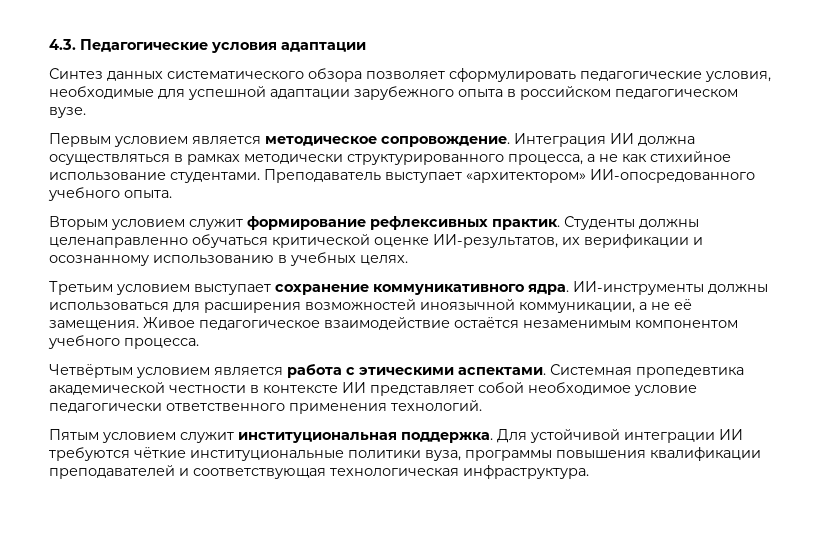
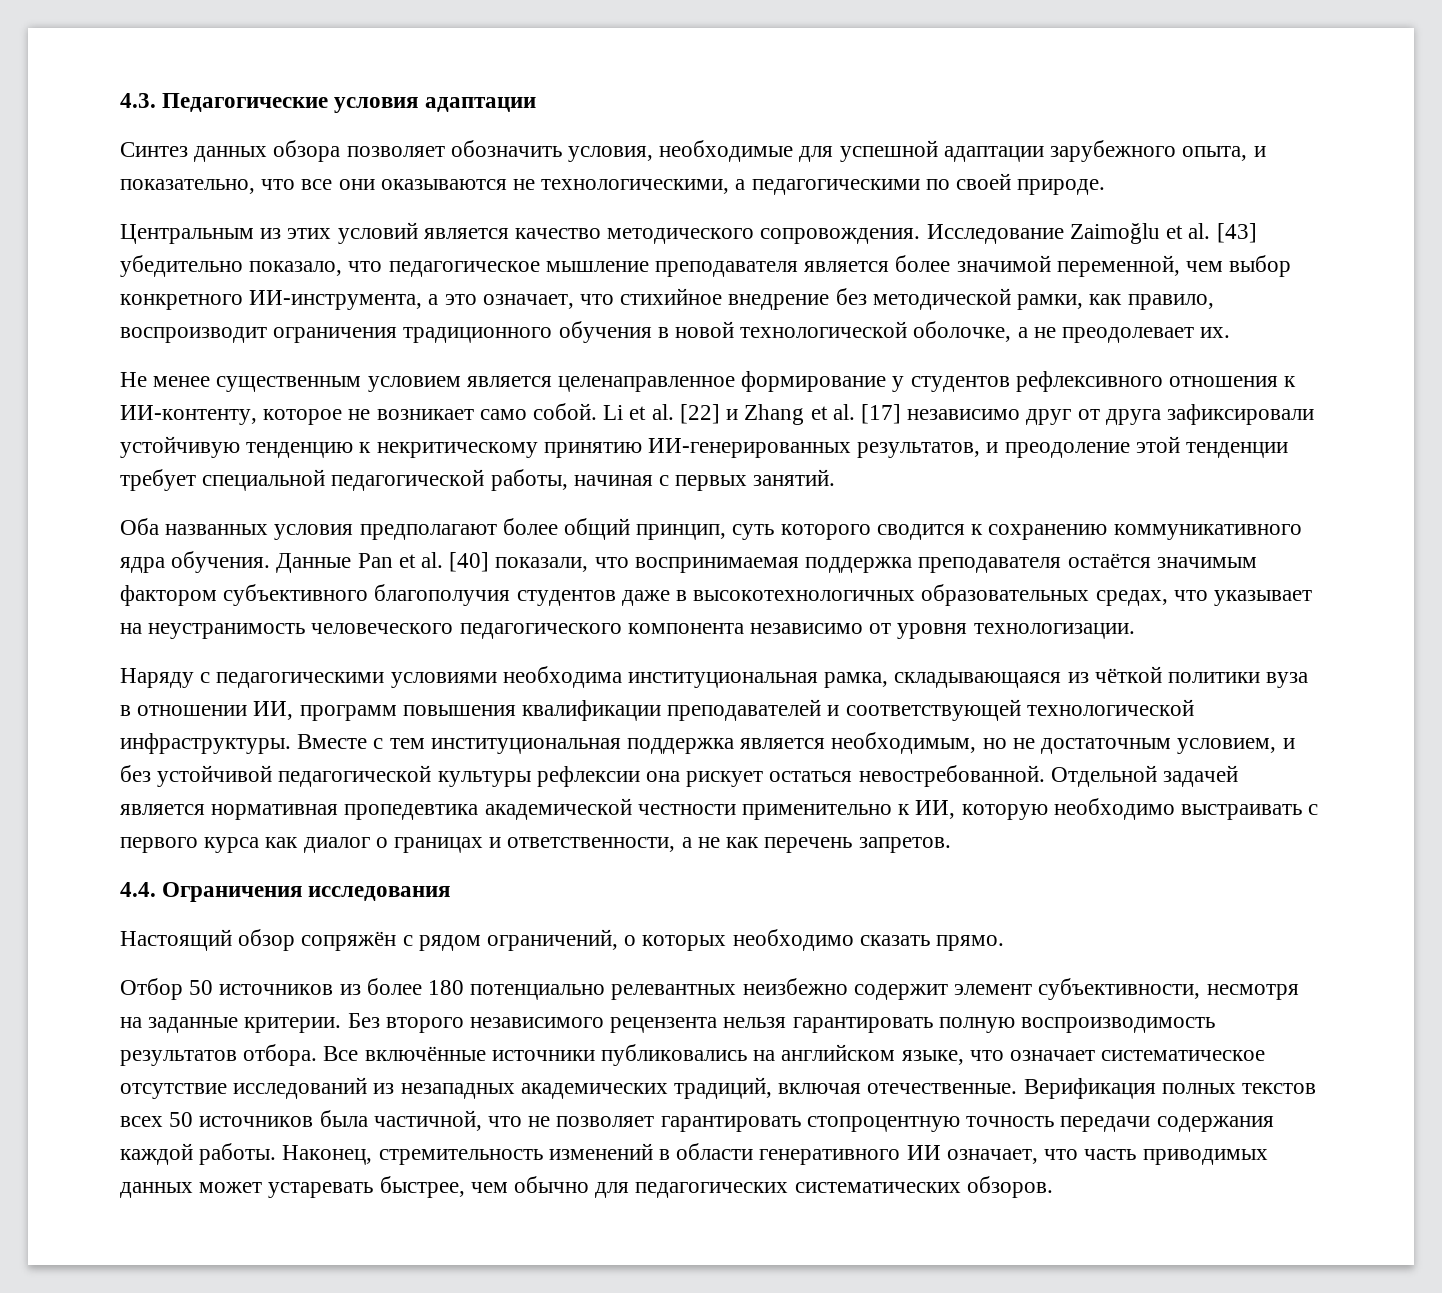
- Синтез данных систематического обзора позволяет сформулировать педагогические условия, необходимые для успешной адаптации зарубежного опыта в российском педагогическом вузе.
- Первым условием является методическое сопровождение. Интеграция ИИ должна осуществляться в рамках методически структурированного процесса, а не как стихийное использование студентами. Преподаватель выступает «архитектором» ИИ-опосредованного учебного опыта.
- Вторым условием служит формирование рефлексивных практик. Студенты должны целенаправленно обучаться критической оценке ИИ-результатов, их верификации и осознанному использованию в учебных целях.
- Третьим условием выступает сохранение коммуникативного ядра. ИИ-инструменты должны использоваться для расширения возможностей иноязычной коммуникации, а не её замещения. Живое педагогическое взаимодействие остаётся незаменимым компонентом учебного процесса.
- Четвёртым условием является работа с этическими аспектами. Системная пропедевтика академической честности в контексте ИИ представляет собой необходимое условие педагогически ответственного применения технологий.
- Пятым условием служит институциональная поддержка. Для устойчивой интеграции ИИ требуются чёткие институциональные политики вуза, программы повышения квалификации преподавателей и соответствующая технологическая инфраструктура.
+ Синтез данных обзора позволяет обозначить условия, необходимые для успешной адаптации зарубежного опыта, и показательно, что все они оказываются не технологическими, а педагогическими по своей природе.
+ Центральным из этих условий является качество методического сопровождения. Исследование Zaimoğlu et al. [43] убедительно показало, что педагогическое мышление преподавателя является более значимой переменной, чем выбор конкретного ИИ-инструмента, а это означает, что стихийное внедрение без методической рамки, как правило, воспроизводит ограничения традиционного обучения в новой технологической оболочке, а не преодолевает их.
+ Не менее существенным условием является целенаправленное формирование у студентов рефлексивного отношения к ИИ-контенту, которое не возникает само собой. Li et al. [22] и Zhang et al. [17] независимо друг от друга зафиксировали устойчивую тенденцию к некритическому принятию ИИ-генерированных результатов, и преодоление этой тенденции требует специальной педагогической работы, начиная с первых занятий.
+ Оба названных условия предполагают более общий принцип, суть которого сводится к сохранению коммуникативного ядра обучения. Данные Pan et al. [40] показали, что воспринимаемая поддержка преподавателя остаётся значимым фактором субъективного благополучия студентов даже в высокотехнологичных образовательных средах, что указывает на неустранимость человеческого педагогического компонента независимо от уровня технологизации.
+ Наряду с педагогическими условиями необходима институциональная рамка, складывающаяся из чёткой политики вуза в отношении ИИ, программ повышения квалификации преподавателей и соответствующей технологической инфраструктуры. Вместе с тем институциональная поддержка является необходимым, но не достаточным условием, и без устойчивой педагогической культуры рефлексии она рискует остаться невостребованной. Отдельной задачей является нормативная пропедевтика академической честности применительно к ИИ, которую необходимо выстраивать с первого курса как диалог о границах и ответственности, а не как перечень запретов.
+ 4.4. Ограничения исследования
+ Настоящий обзор сопряжён с рядом ограничений, о которых необходимо сказать прямо.
+ Отбор 50 источников из более 180 потенциально релевантных неизбежно содержит элемент субъективности, несмотря на заданные критерии. Без второго независимого рецензента нельзя гарантировать полную воспроизводимость результатов отбора. Все включённые источники публиковались на английском языке, что означает систематическое отсутствие исследований из незападных академических традиций, включая отечественные. Верификация полных текстов всех 50 источников была частичной, что не позволяет гарантировать стопроцентную точность передачи содержания каждой работы. Наконец, стремительность изменений в области генеративного ИИ означает, что часть приводимых данных может устаревать быстрее, чем обычно для педагогических систематических обзоров.

